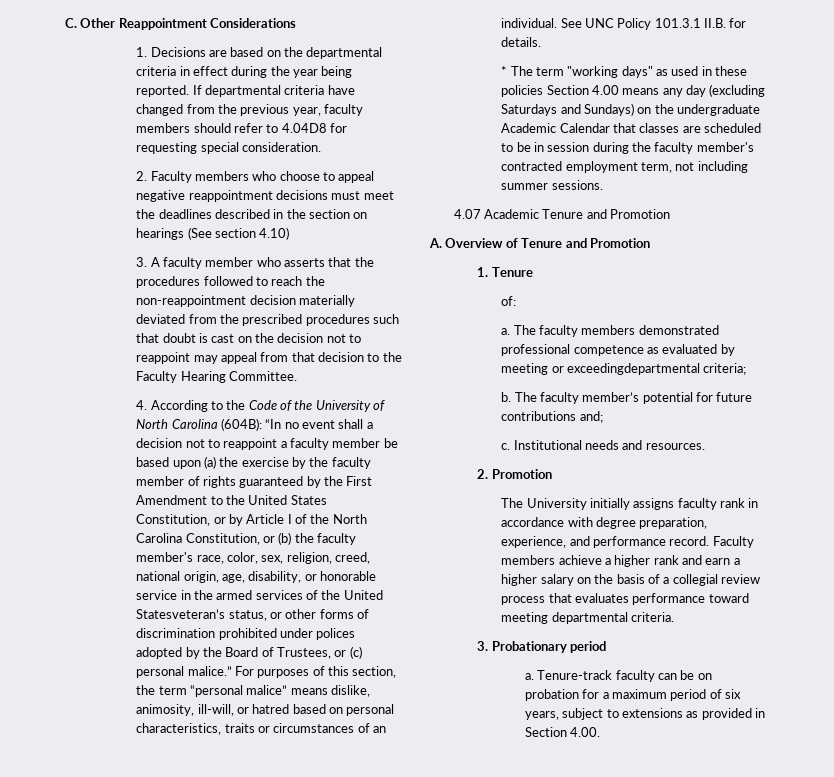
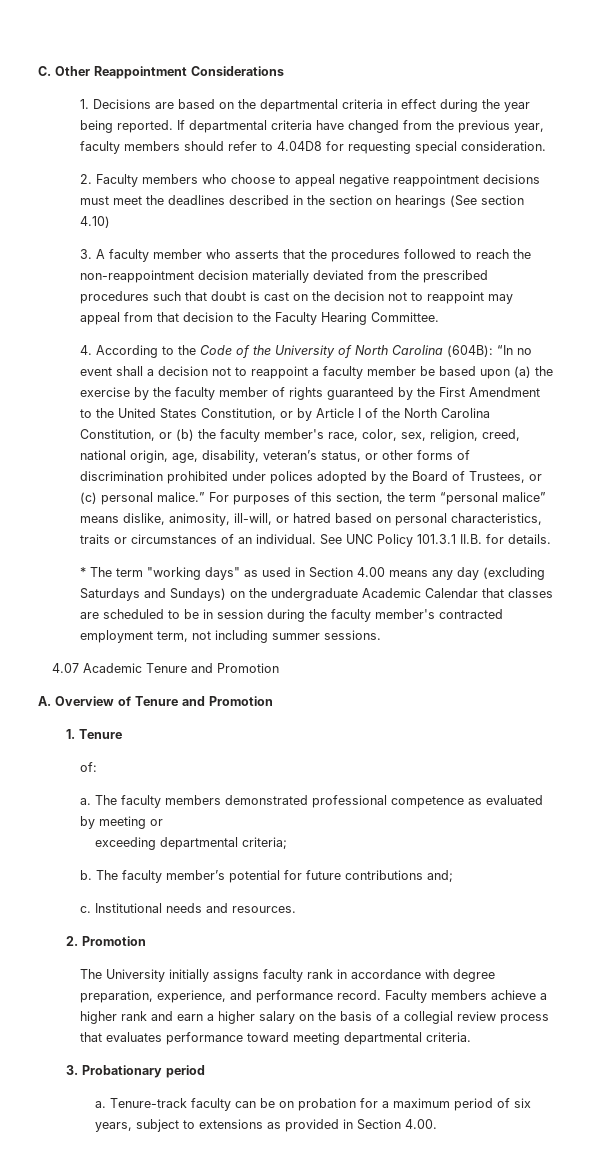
- “In no event shall a decision not to reappoint a faculty member be based upon (a) the exercise by the faculty member of rights guaranteed by the First Amendment to the United States Constitution, or by Article I of the North Carolina Constitution, or (b) the faculty member's race, color, sex, religion, creed, national origin, age, disability, or honorable service in the armed services of the United Statesveteran’s status, or other forms of discrimination prohibited under polices adopted by the Board of Trustees, or (c) personal malice.”
+ “In no event shall a decision not to reappoint a faculty member be based upon (a) the exercise by the faculty member of rights guaranteed by the First Amendment to the United States Constitution, or by Article I of the North Carolina Constitution, or (b) the faculty member's race, color, sex, religion, creed, national origin, age, disability, veteran’s status, or other forms of discrimination prohibited under polices adopted by the Board of Trustees, or (c) personal malice.”
- * The term "working days" as used in these policies Section 4.00 means any day (excluding Saturdays and Sundays) on the undergraduate Academic Calendar that classes are scheduled to be in session during the faculty member's contracted employment term, not including summer sessions.
+ * The term "working days" as used in Section 4.00 means any day (excluding Saturdays and Sundays) on the undergraduate Academic Calendar that classes are scheduled to be in session during the faculty member's contracted employment term, not including summer sessions.
- The faculty members demonstrated professional competence as evaluated by meeting or exceedingdepartmental criteria;
+ The faculty members demonstrated professional competence as evaluated by meeting or
+ exceeding departmental criteria;

